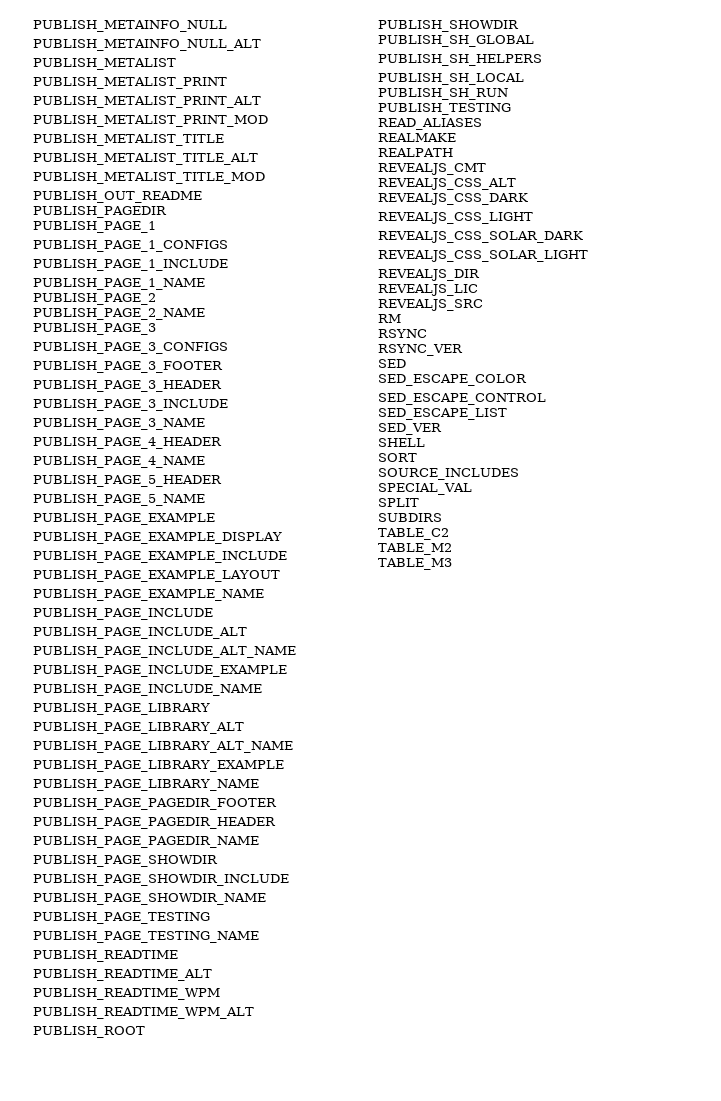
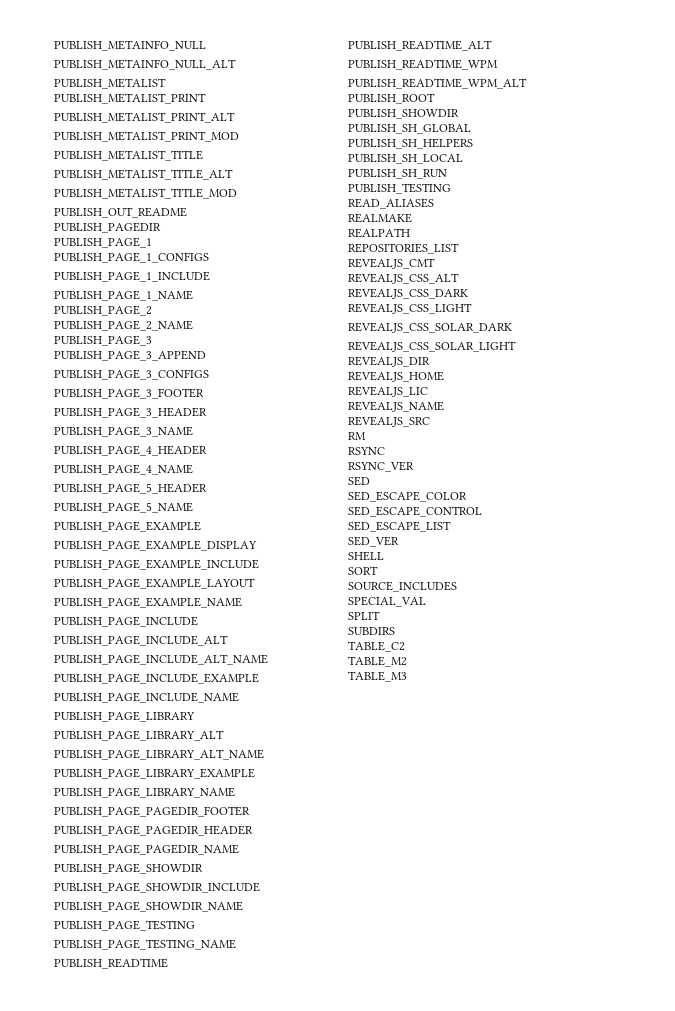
+ PUBLISH_PAGE_3_APPEND
- PUBLISH_PAGE_3_INCLUDE
+ REPOSITORIES_LIST
+ REVEALJS_HOME
+ REVEALJS_NAME

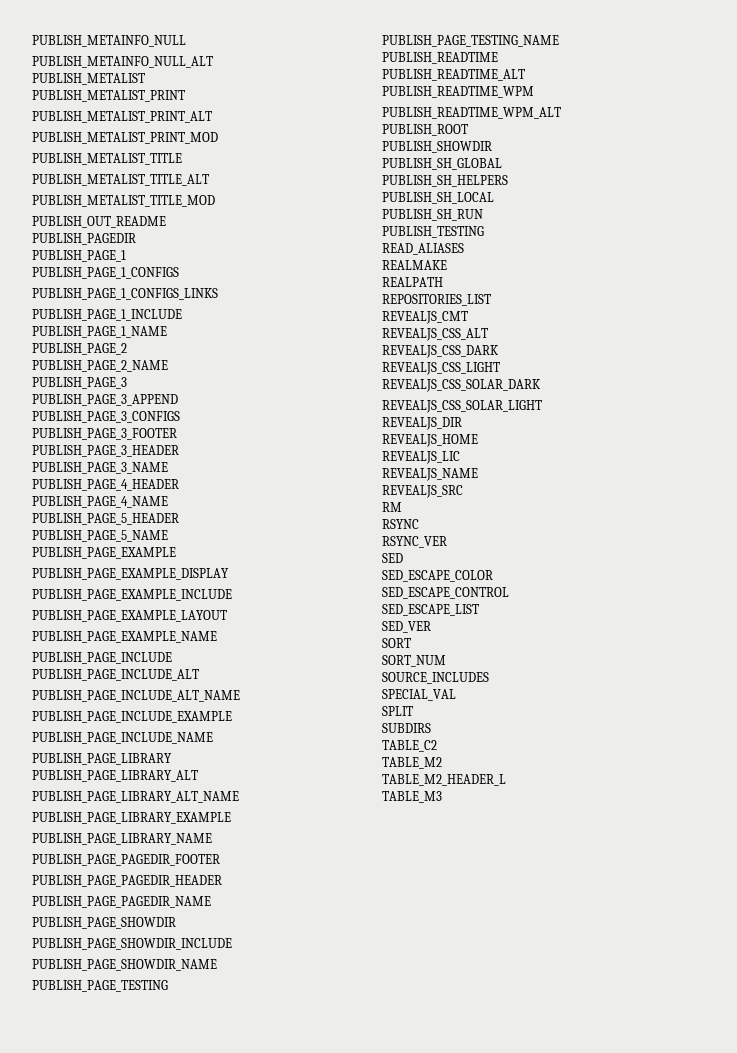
+ PUBLISH_PAGE_1_CONFIGS_LINKS
- SHELL
  SORT
+ SORT_NUM
+ TABLE_M2_HEADER_L

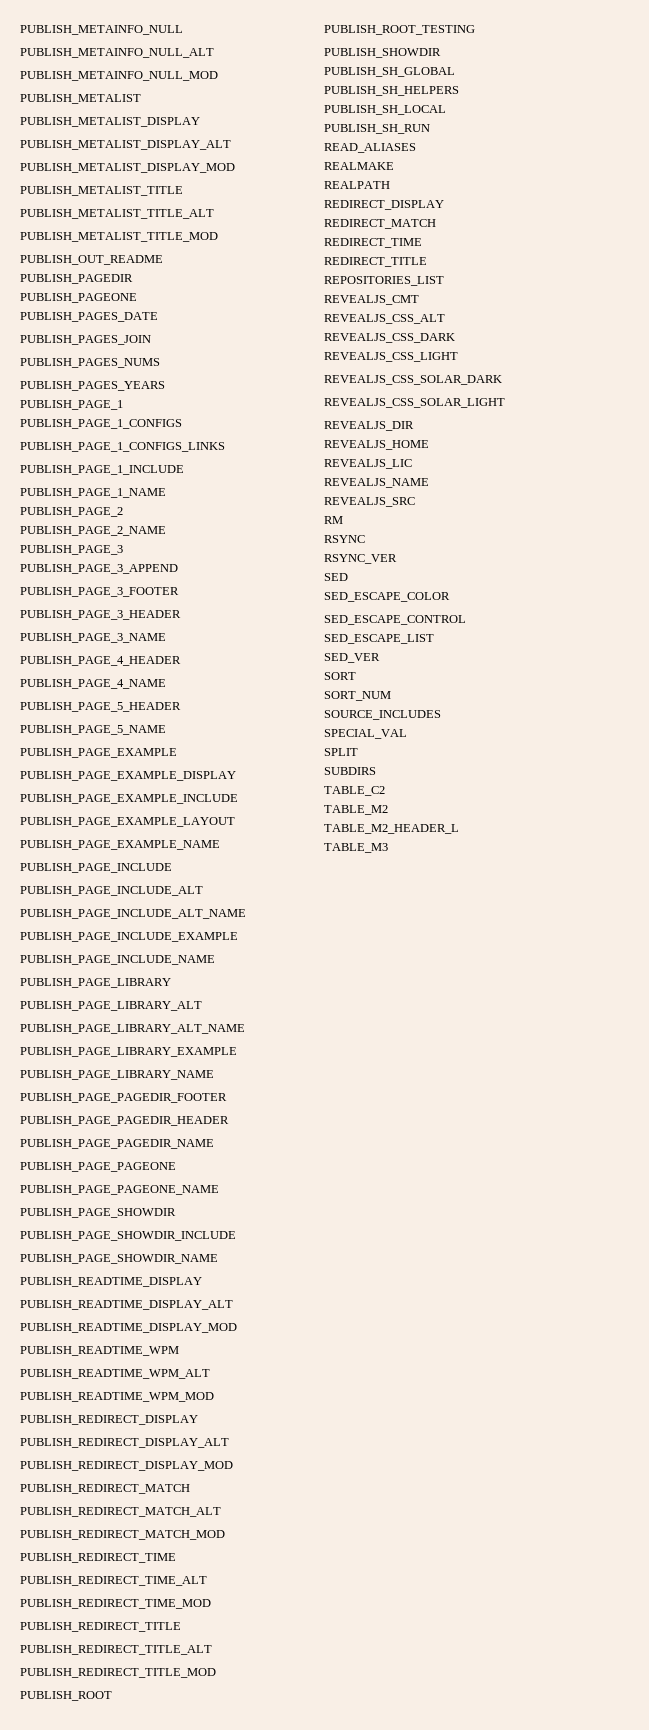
+ PUBLISH_METAINFO_NULL_MOD
- PUBLISH_METALIST_PRINT
- PUBLISH_METALIST_PRINT_ALT
- PUBLISH_METALIST_PRINT_MOD
+ PUBLISH_METALIST_DISPLAY
+ PUBLISH_METALIST_DISPLAY_ALT
+ PUBLISH_METALIST_DISPLAY_MOD
+ PUBLISH_PAGEONE
+ PUBLISH_PAGES_DATE
+ PUBLISH_PAGES_JOIN
+ PUBLISH_PAGES_NUMS
+ PUBLISH_PAGES_YEARS
- PUBLISH_PAGE_3_CONFIGS
+ PUBLISH_PAGE_PAGEONE
+ PUBLISH_PAGE_PAGEONE_NAME
- PUBLISH_PAGE_TESTING
- PUBLISH_PAGE_TESTING_NAME
- PUBLISH_READTIME
- PUBLISH_READTIME_ALT
+ PUBLISH_READTIME_DISPLAY
+ PUBLISH_READTIME_DISPLAY_ALT
+ PUBLISH_READTIME_DISPLAY_MOD
  PUBLISH_READTIME_WPM
  PUBLISH_READTIME_WPM_ALT
+ PUBLISH_READTIME_WPM_MOD
+ PUBLISH_REDIRECT_DISPLAY
+ PUBLISH_REDIRECT_DISPLAY_ALT
+ PUBLISH_REDIRECT_DISPLAY_MOD
+ PUBLISH_REDIRECT_MATCH
+ PUBLISH_REDIRECT_MATCH_ALT
+ PUBLISH_REDIRECT_MATCH_MOD
+ PUBLISH_REDIRECT_TIME
+ PUBLISH_REDIRECT_TIME_ALT
+ PUBLISH_REDIRECT_TIME_MOD
+ PUBLISH_REDIRECT_TITLE
+ PUBLISH_REDIRECT_TITLE_ALT
+ PUBLISH_REDIRECT_TITLE_MOD
+ PUBLISH_ROOT_TESTING
- PUBLISH_TESTING
+ REDIRECT_DISPLAY
+ REDIRECT_MATCH
+ REDIRECT_TIME
+ REDIRECT_TITLE

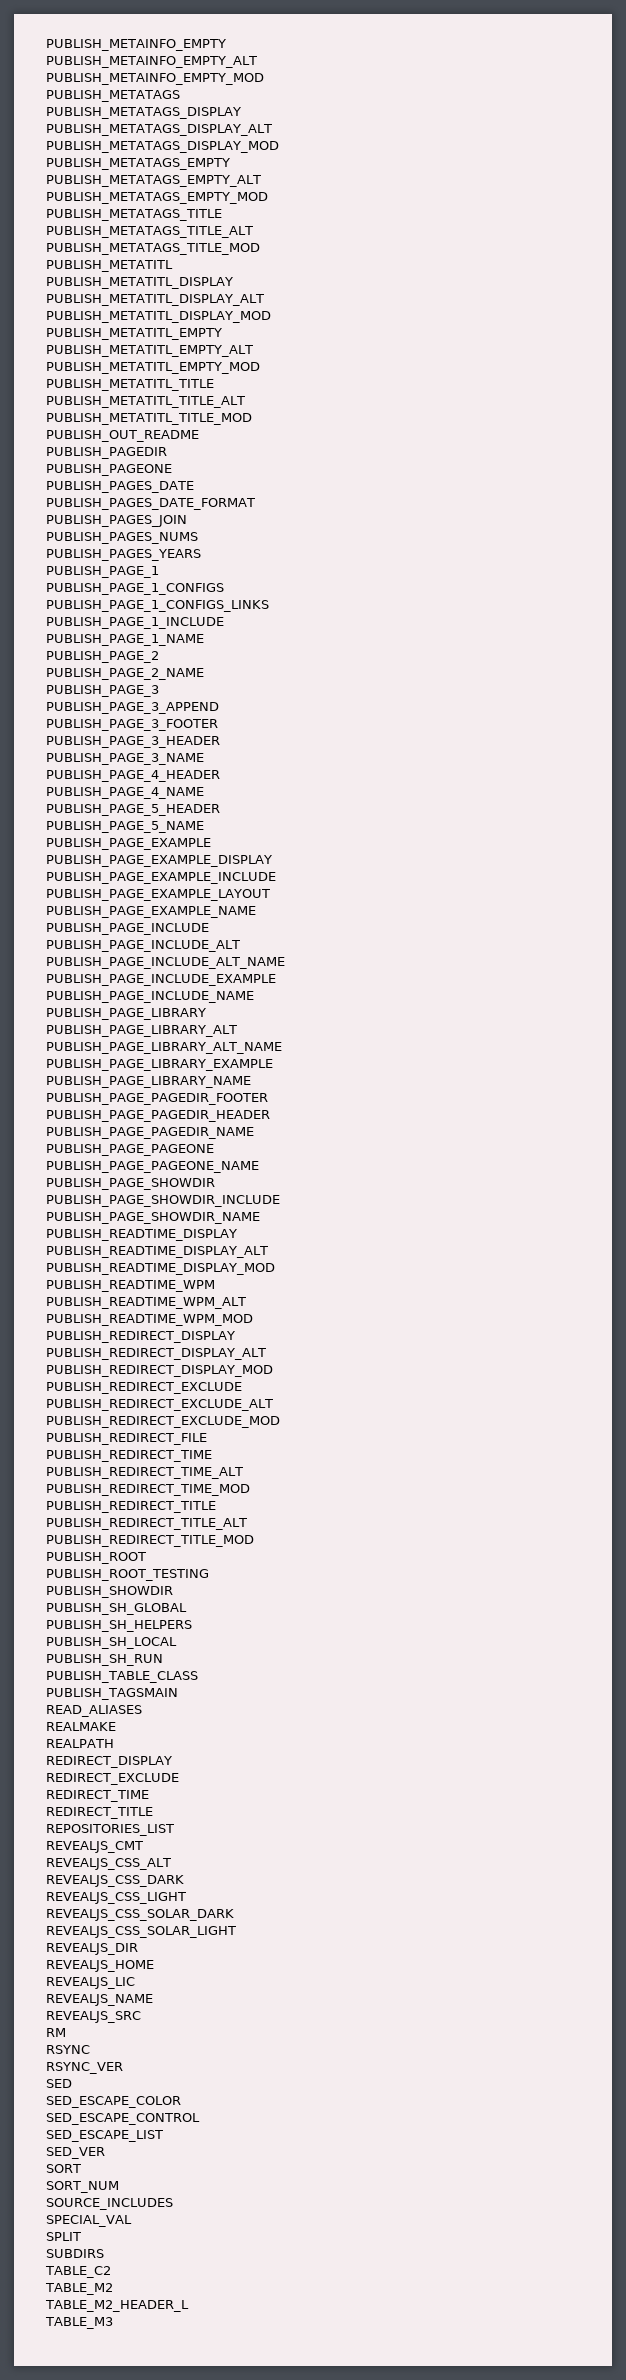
- PUBLISH_METAINFO_NULL
- PUBLISH_METAINFO_NULL_ALT
- PUBLISH_METAINFO_NULL_MOD
- PUBLISH_METALIST
- PUBLISH_METALIST_DISPLAY
- PUBLISH_METALIST_DISPLAY_ALT
- PUBLISH_METALIST_DISPLAY_MOD
- PUBLISH_METALIST_TITLE
- PUBLISH_METALIST_TITLE_ALT
- PUBLISH_METALIST_TITLE_MOD
+ PUBLISH_METAINFO_EMPTY
+ PUBLISH_METAINFO_EMPTY_ALT
+ PUBLISH_METAINFO_EMPTY_MOD
+ PUBLISH_METATAGS
+ PUBLISH_METATAGS_DISPLAY
+ PUBLISH_METATAGS_DISPLAY_ALT
+ PUBLISH_METATAGS_DISPLAY_MOD
+ PUBLISH_METATAGS_EMPTY
+ PUBLISH_METATAGS_EMPTY_ALT
+ PUBLISH_METATAGS_EMPTY_MOD
+ PUBLISH_METATAGS_TITLE
+ PUBLISH_METATAGS_TITLE_ALT
+ PUBLISH_METATAGS_TITLE_MOD
+ PUBLISH_METATITL
+ PUBLISH_METATITL_DISPLAY
+ PUBLISH_METATITL_DISPLAY_ALT
+ PUBLISH_METATITL_DISPLAY_MOD
+ PUBLISH_METATITL_EMPTY
+ PUBLISH_METATITL_EMPTY_ALT
+ PUBLISH_METATITL_EMPTY_MOD
+ PUBLISH_METATITL_TITLE
+ PUBLISH_METATITL_TITLE_ALT
+ PUBLISH_METATITL_TITLE_MOD
+ PUBLISH_PAGES_DATE_FORMAT
- PUBLISH_REDIRECT_MATCH
- PUBLISH_REDIRECT_MATCH_ALT
- PUBLISH_REDIRECT_MATCH_MOD
+ PUBLISH_REDIRECT_EXCLUDE
+ PUBLISH_REDIRECT_EXCLUDE_ALT
+ PUBLISH_REDIRECT_EXCLUDE_MOD
+ PUBLISH_REDIRECT_FILE
+ PUBLISH_TABLE_CLASS
+ PUBLISH_TAGSMAIN
- REDIRECT_MATCH
+ REDIRECT_EXCLUDE

